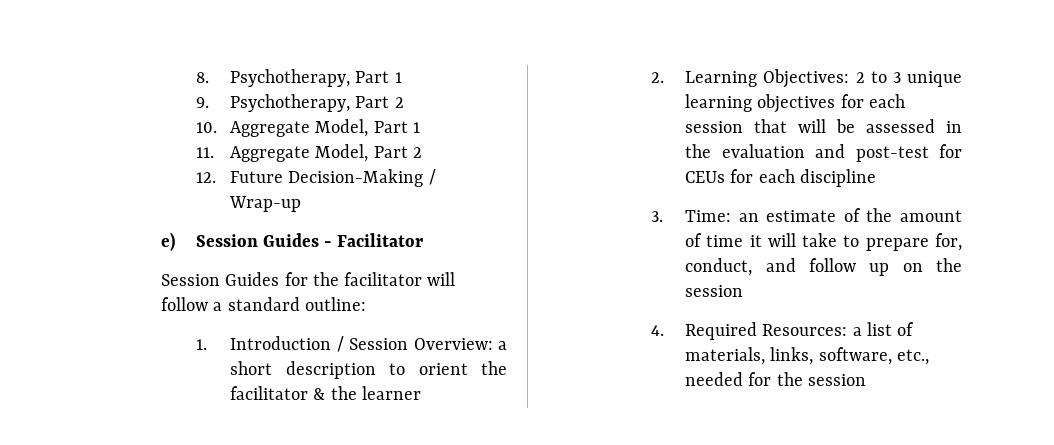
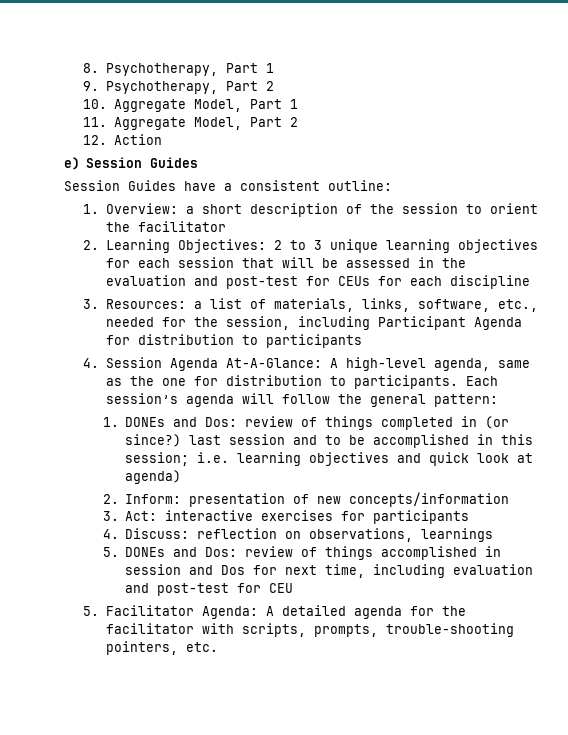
- 12. Future Decision-Making / Wrap-up
+ 12. Action
- e) Session Guides - Facilitator
- Session Guides for the facilitator will follow a standard outline:
+ e) Session Guides
+ Session Guides have a consistent outline:
- 1. Introduction / Session Overview: a short description to orient the facilitator & the learner
+ 1. Overview: a short description of the session to orient the facilitator
- 3. Time: an estimate of the amount of time it will take to prepare for, conduct, and follow up on the session
- 4. Required Resources: a list of materials, links, software, etc., needed for the session
+ 3. Resources: a list of materials, links, software, etc., needed for the session, including Participant Agenda for distribution to participants
+ 4. Session Agenda At-A-Glance: A high-level agenda, same as the one for distribution to participants. Each session’s agenda will follow the general pattern:
+ 1. DONEs and Dos: review of things completed in (or since?) last session and to be accomplished in this session; i.e. learning objectives and quick look at agenda)
+ 2. Inform: presentation of new concepts/information
+ 3. Act: interactive exercises for participants
+ 4. Discuss: reflection on observations, learnings
+ 5. DONEs and Dos: review of things accomplished in session and Dos for next time, including evaluation and post-test for CEU
+ 5. Facilitator Agenda: A detailed agenda for the facilitator with scripts, prompts, trouble-shooting pointers, etc.

